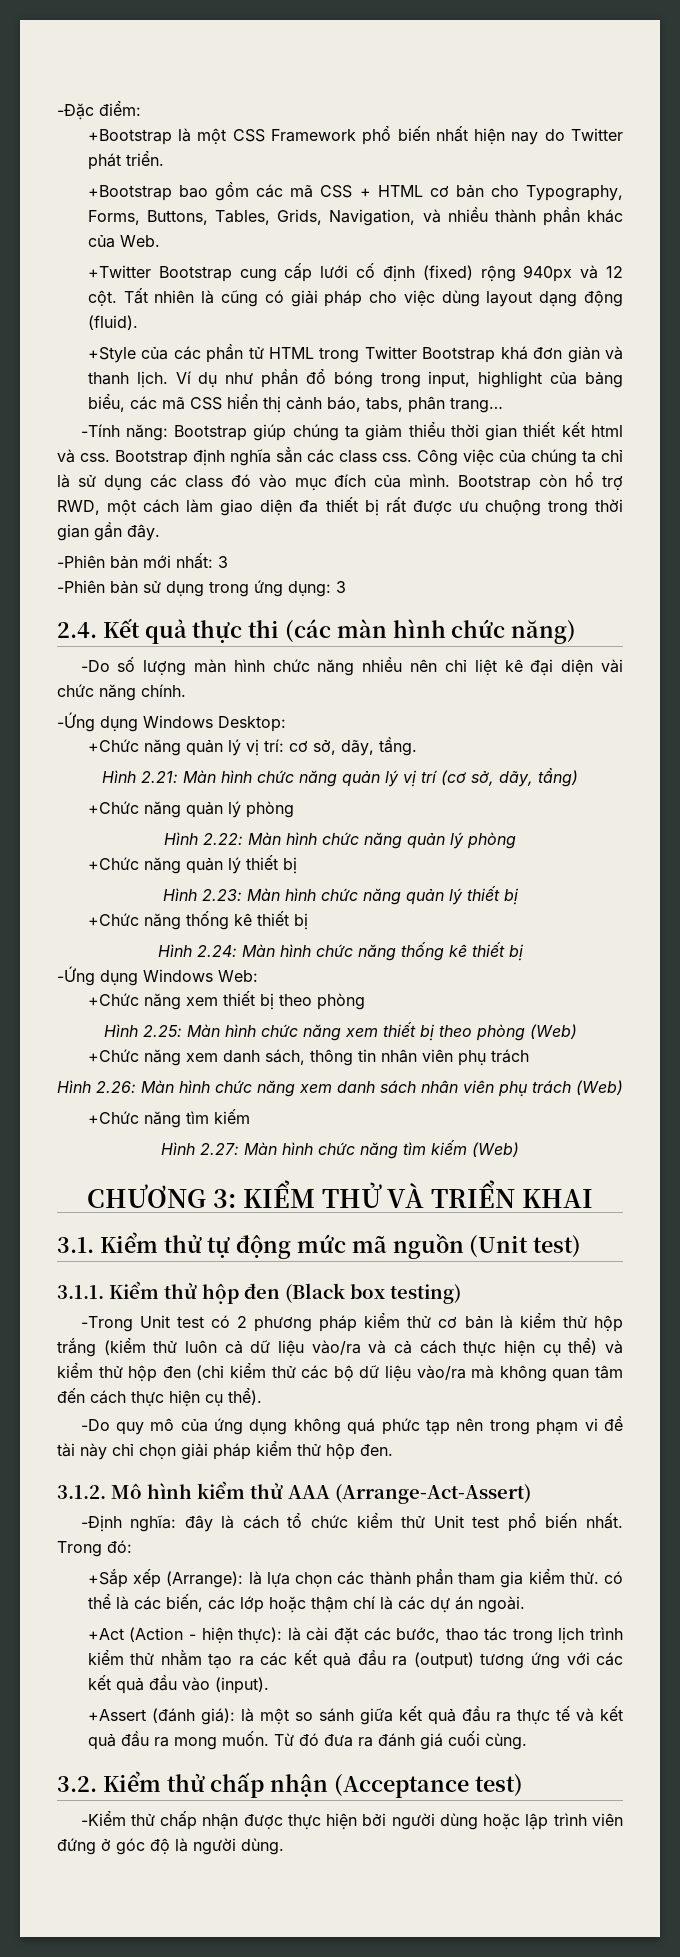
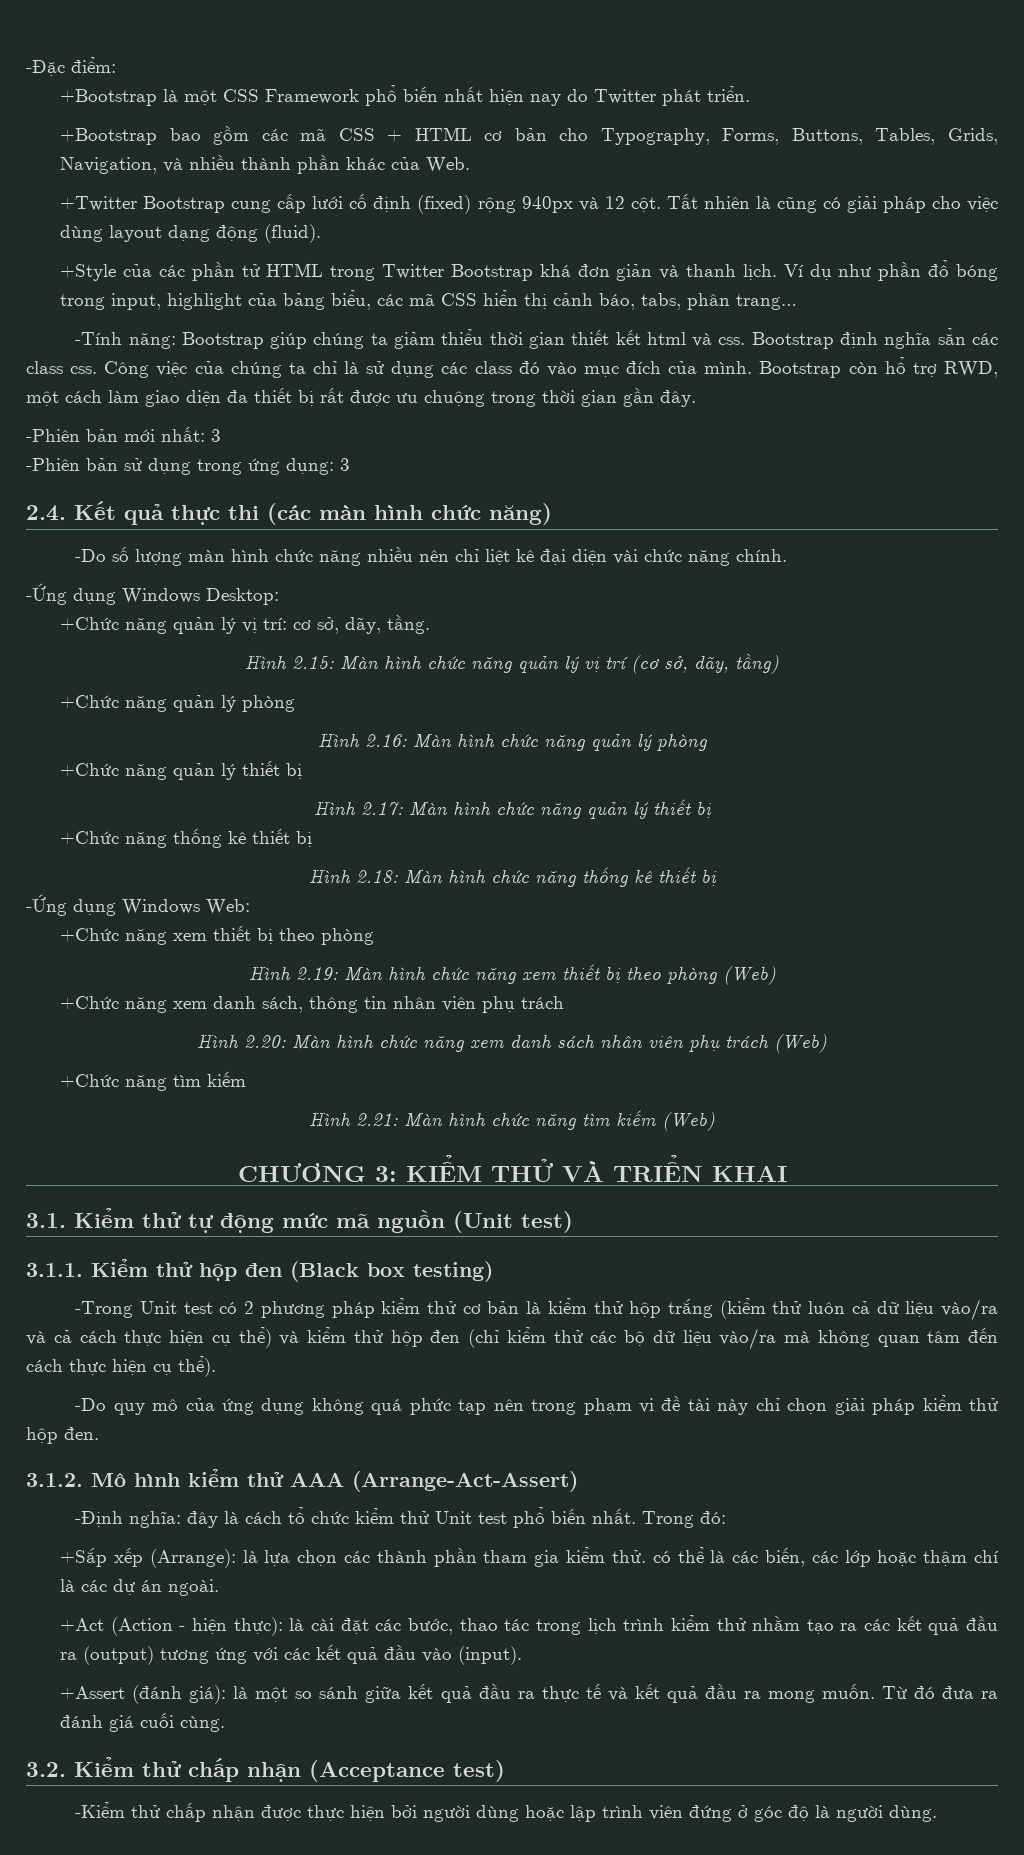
- Hình 2.21: Màn hình chức năng quản lý vị trí (cơ sở, dãy, tầng)
+ Hình 2.15: Màn hình chức năng quản lý vị trí (cơ sở, dãy, tầng)
- Hình 2.22: Màn hình chức năng quản lý phòng
+ Hình 2.16: Màn hình chức năng quản lý phòng
- Hình 2.23: Màn hình chức năng quản lý thiết bị
+ Hình 2.17: Màn hình chức năng quản lý thiết bị
- Hình 2.24: Màn hình chức năng thống kê thiết bị
+ Hình 2.18: Màn hình chức năng thống kê thiết bị
- Hình 2.25: Màn hình chức năng xem thiết bị theo phòng (Web)
+ Hình 2.19: Màn hình chức năng xem thiết bị theo phòng (Web)
- Hình 2.26: Màn hình chức năng xem danh sách nhân viên phụ trách (Web)
+ Hình 2.20: Màn hình chức năng xem danh sách nhân viên phụ trách (Web)
- Hình 2.27: Màn hình chức năng tìm kiếm (Web)
+ Hình 2.21: Màn hình chức năng tìm kiếm (Web)

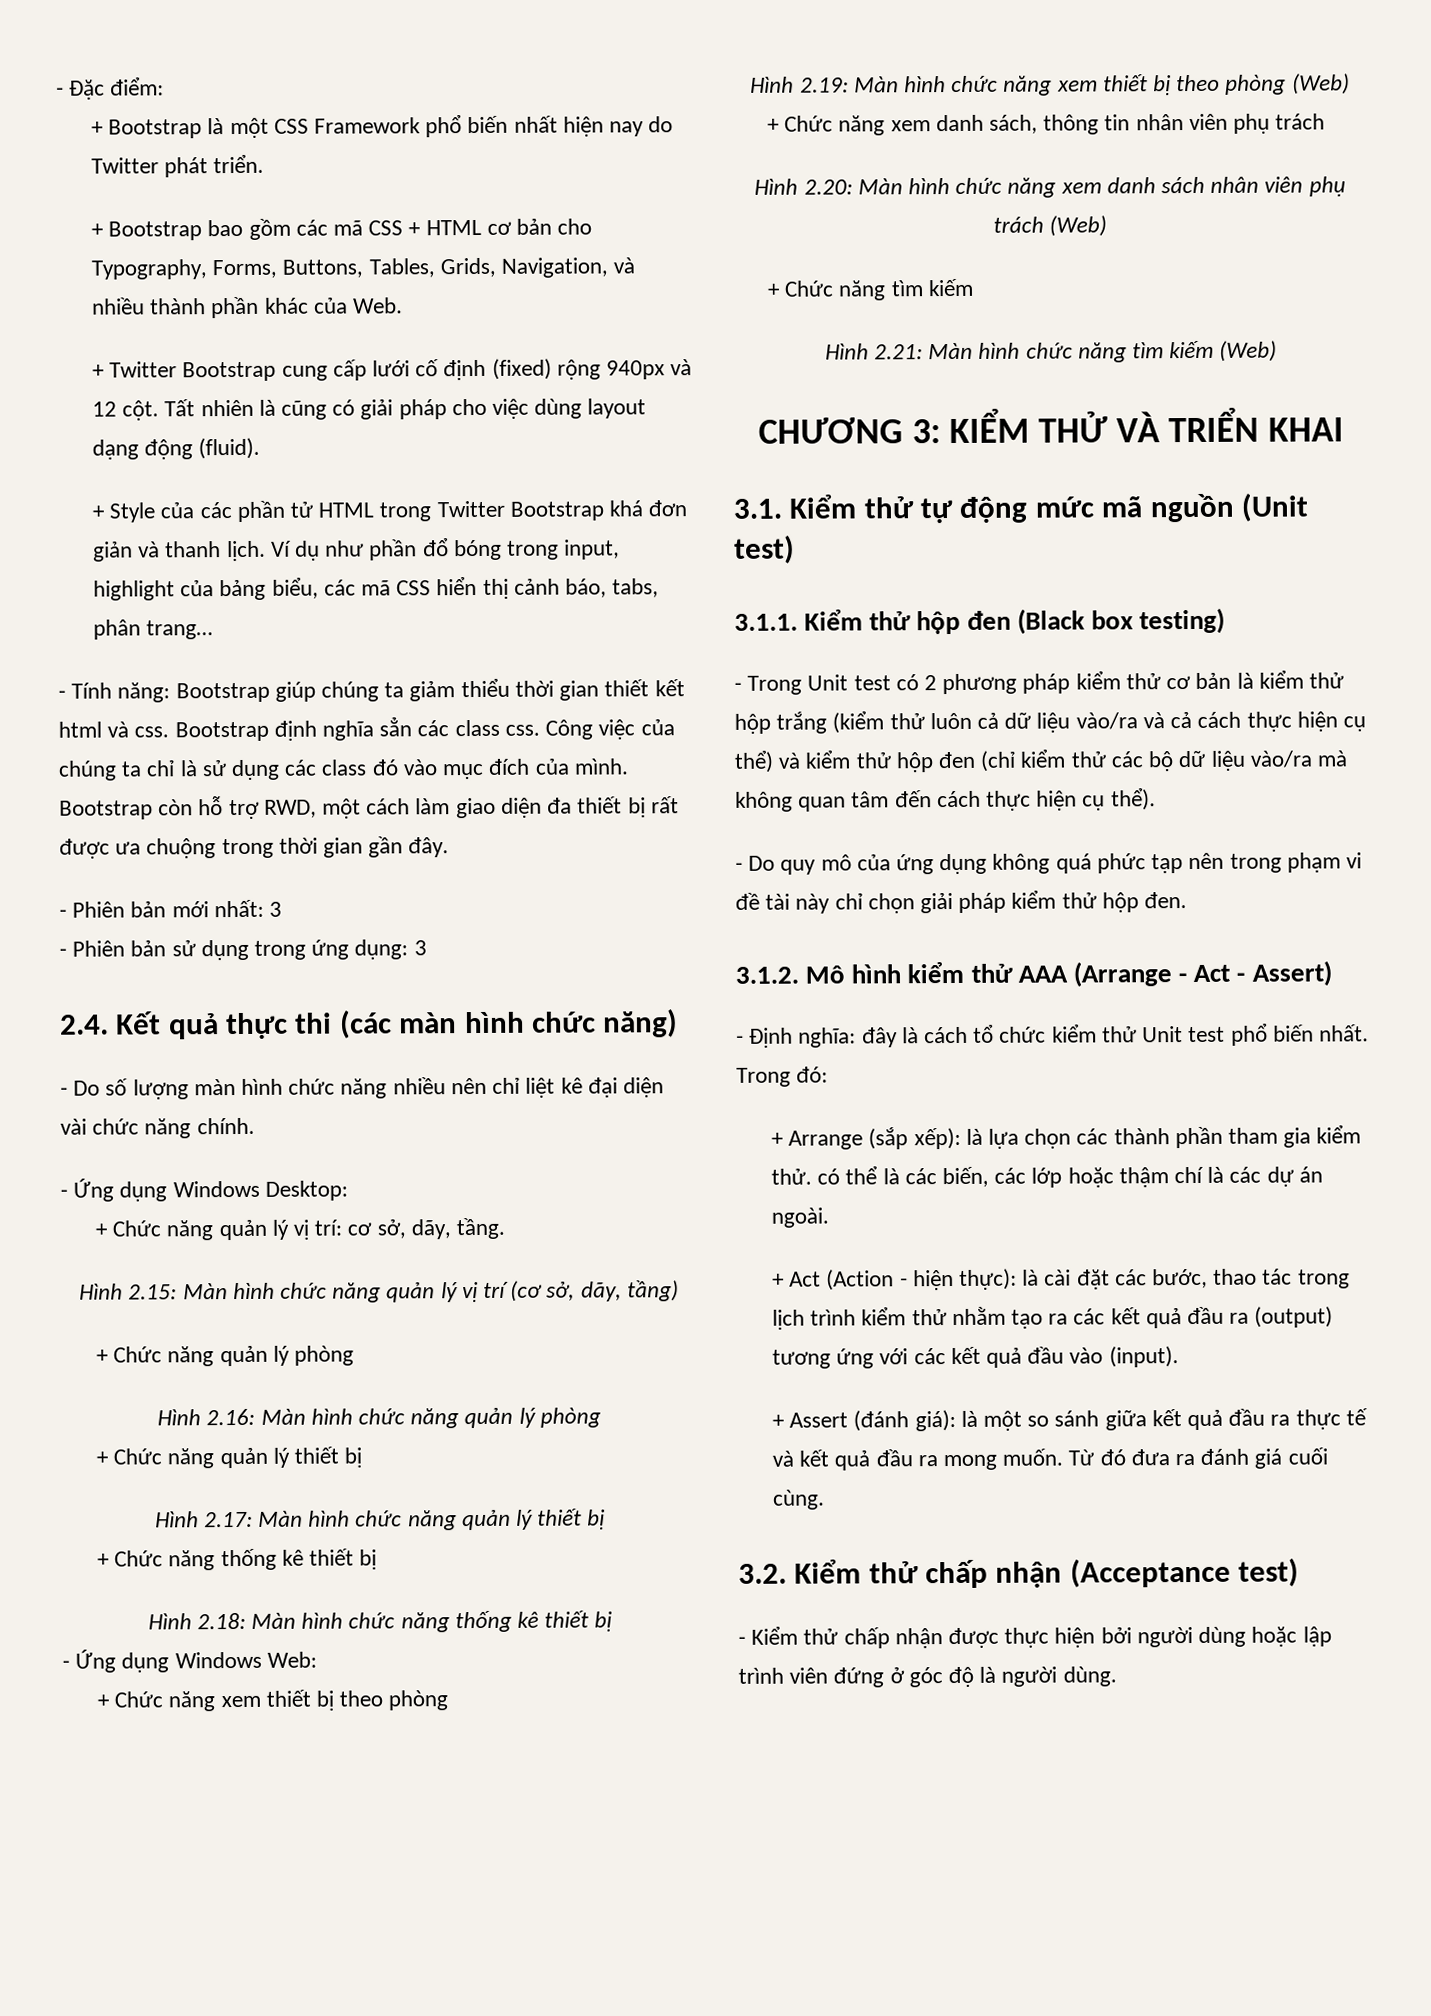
- -Đặc điểm:
+ - Đặc điểm:
- +Bootstrap là một CSS Framework phổ biến nhất hiện nay do Twitter phát triển.
+ + Bootstrap là một CSS Framework phổ biến nhất hiện nay do Twitter phát triển.
- +Bootstrap bao gồm các mã CSS + HTML cơ bản cho Typography, Forms, Buttons, Tables, Grids, Navigation, và nhiều thành phần khác của Web.
+ + Bootstrap bao gồm các mã CSS + HTML cơ bản cho Typography, Forms, Buttons, Tables, Grids, Navigation, và nhiều thành phần khác của Web.
- +Twitter Bootstrap cung cấp lưới cố định (fixed) rộng 940px và 12 cột.
+ + Twitter Bootstrap cung cấp lưới cố định (fixed) rộng 940px và 12 cột.
- +Style của các phần tử HTML trong Twitter Bootstrap khá đơn giản và thanh lịch.
+ + Style của các phần tử HTML trong Twitter Bootstrap khá đơn giản và thanh lịch.
- -Tính năng: Bootstrap giúp chúng ta giảm thiểu thời gian thiết kết html và css.
+ - Tính năng: Bootstrap giúp chúng ta giảm thiểu thời gian thiết kết html và css.
- Bootstrap còn hổ trợ RWD, một cách làm giao diện đa thiết bị rất được ưu chuộng trong thời gian gần đây.
+ Bootstrap còn hỗ trợ RWD, một cách làm giao diện đa thiết bị rất được ưa chuộng trong thời gian gần đây.
- -Phiên bản mới nhất: 3
+ - Phiên bản mới nhất: 3
- -Phiên bản sử dụng trong ứng dụng: 3
+ - Phiên bản sử dụng trong ứng dụng: 3
- -Do số lượng màn hình chức năng nhiều nên chỉ liệt kê đại diện vài chức năng chính.
+ - Do số lượng màn hình chức năng nhiều nên chỉ liệt kê đại diện vài chức năng chính.
- -Ứng dụng Windows Desktop:
+ - Ứng dụng Windows Desktop:
- +Chức năng quản lý vị trí: cơ sở, dãy, tầng.
+ + Chức năng quản lý vị trí: cơ sở, dãy, tầng.
- +Chức năng quản lý phòng
+ + Chức năng quản lý phòng
- +Chức năng quản lý thiết bị
+ + Chức năng quản lý thiết bị
- +Chức năng thống kê thiết bị
+ + Chức năng thống kê thiết bị
- -Ứng dụng Windows Web:
+ - Ứng dụng Windows Web:
- +Chức năng xem thiết bị theo phòng
+ + Chức năng xem thiết bị theo phòng
- +Chức năng xem danh sách, thông tin nhân viên phụ trách
+ + Chức năng xem danh sách, thông tin nhân viên phụ trách
- +Chức năng tìm kiếm
+ + Chức năng tìm kiếm
- -Trong Unit test có 2 phương pháp kiểm thử cơ bản là kiểm thử hộp trắng (kiểm thử luôn cả dữ liệu vào/ra và cả cách thực hiện cụ thể) và kiểm thử hộp đen (chỉ kiểm thử các bộ dữ liệu vào/ra mà không quan tâm đến cách thực hiện cụ thể).
+ - Trong Unit test có 2 phương pháp kiểm thử cơ bản là kiểm thử hộp trắng (kiểm thử luôn cả dữ liệu vào/ra và cả cách thực hiện cụ thể) và kiểm thử hộp đen (chỉ kiểm thử các bộ dữ liệu vào/ra mà không quan tâm đến cách thực hiện cụ thể).
- -Do quy mô của ứng dụng không quá phức tạp nên trong phạm vi đề tài này chỉ chọn giải pháp kiểm thử hộp đen.
+ - Do quy mô của ứng dụng không quá phức tạp nên trong phạm vi đề tài này chỉ chọn giải pháp kiểm thử hộp đen.
- 3.1.2. Mô hình kiểm thử AAA (Arrange-Act-Assert)
- -Định nghĩa: đây là cách tổ chức kiểm thử Unit test phổ biến nhất.
+ 3.1.2. Mô hình kiểm thử AAA (Arrange - Act - Assert)
+ - Định nghĩa: đây là cách tổ chức kiểm thử Unit test phổ biến nhất.
- +Sắp xếp (Arrange): là lựa chọn các thành phần tham gia kiểm thử. có thể là các biến, các lớp hoặc thậm chí là các dự án ngoài.
+ + Arrange (sắp xếp): là lựa chọn các thành phần tham gia kiểm thử. có thể là các biến, các lớp hoặc thậm chí là các dự án ngoài.
- +Act (Action - hiện thực): là cài đặt các bước, thao tác trong lịch trình kiểm thử nhằm tạo ra các kết quả đầu ra (output) tương ứng với các kết quả đầu vào (input).
+ + Act (Action - hiện thực): là cài đặt các bước, thao tác trong lịch trình kiểm thử nhằm tạo ra các kết quả đầu ra (output) tương ứng với các kết quả đầu vào (input).
- +Assert (đánh giá): là một so sánh giữa kết quả đầu ra thực tế và kết quả đầu ra mong muốn.
+ + Assert (đánh giá): là một so sánh giữa kết quả đầu ra thực tế và kết quả đầu ra mong muốn.
- -Kiểm thử chấp nhận được thực hiện bởi người dùng hoặc lập trình viên đứng ở góc độ là người dùng.
+ - Kiểm thử chấp nhận được thực hiện bởi người dùng hoặc lập trình viên đứng ở góc độ là người dùng.

